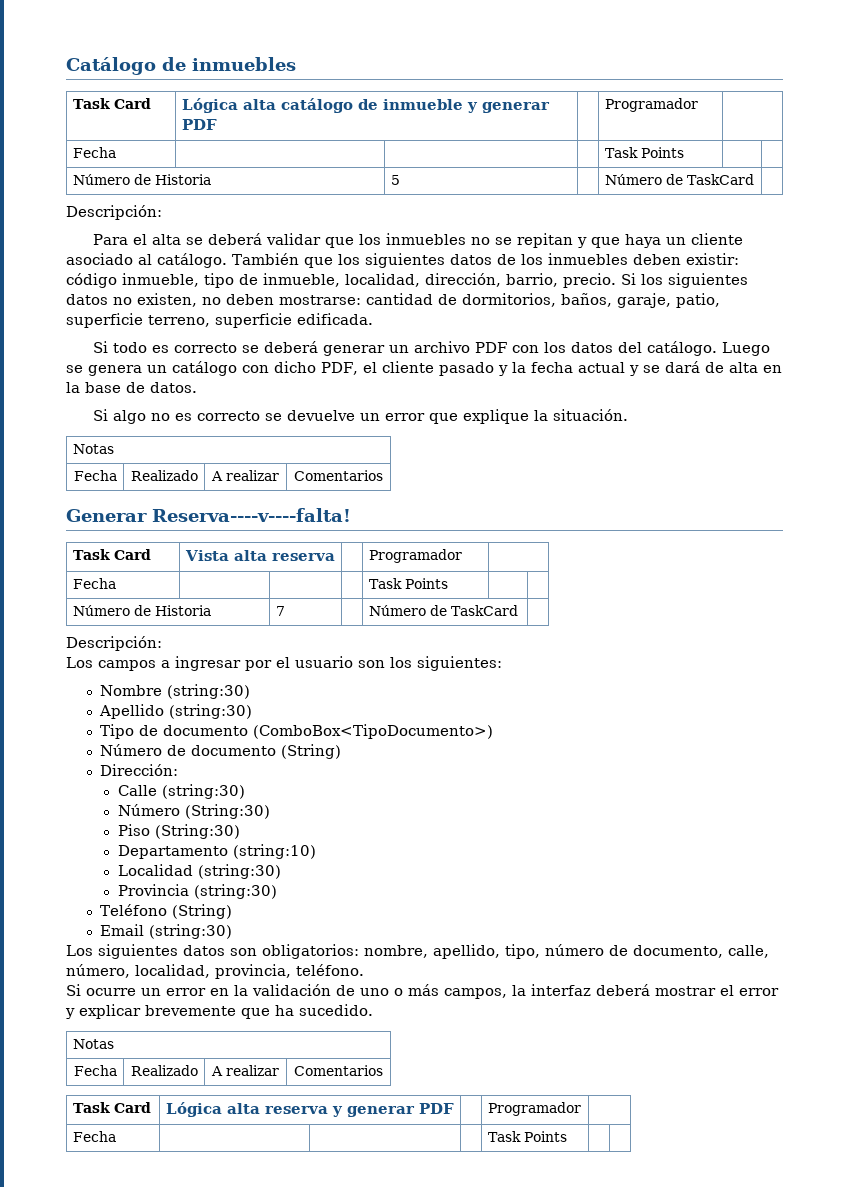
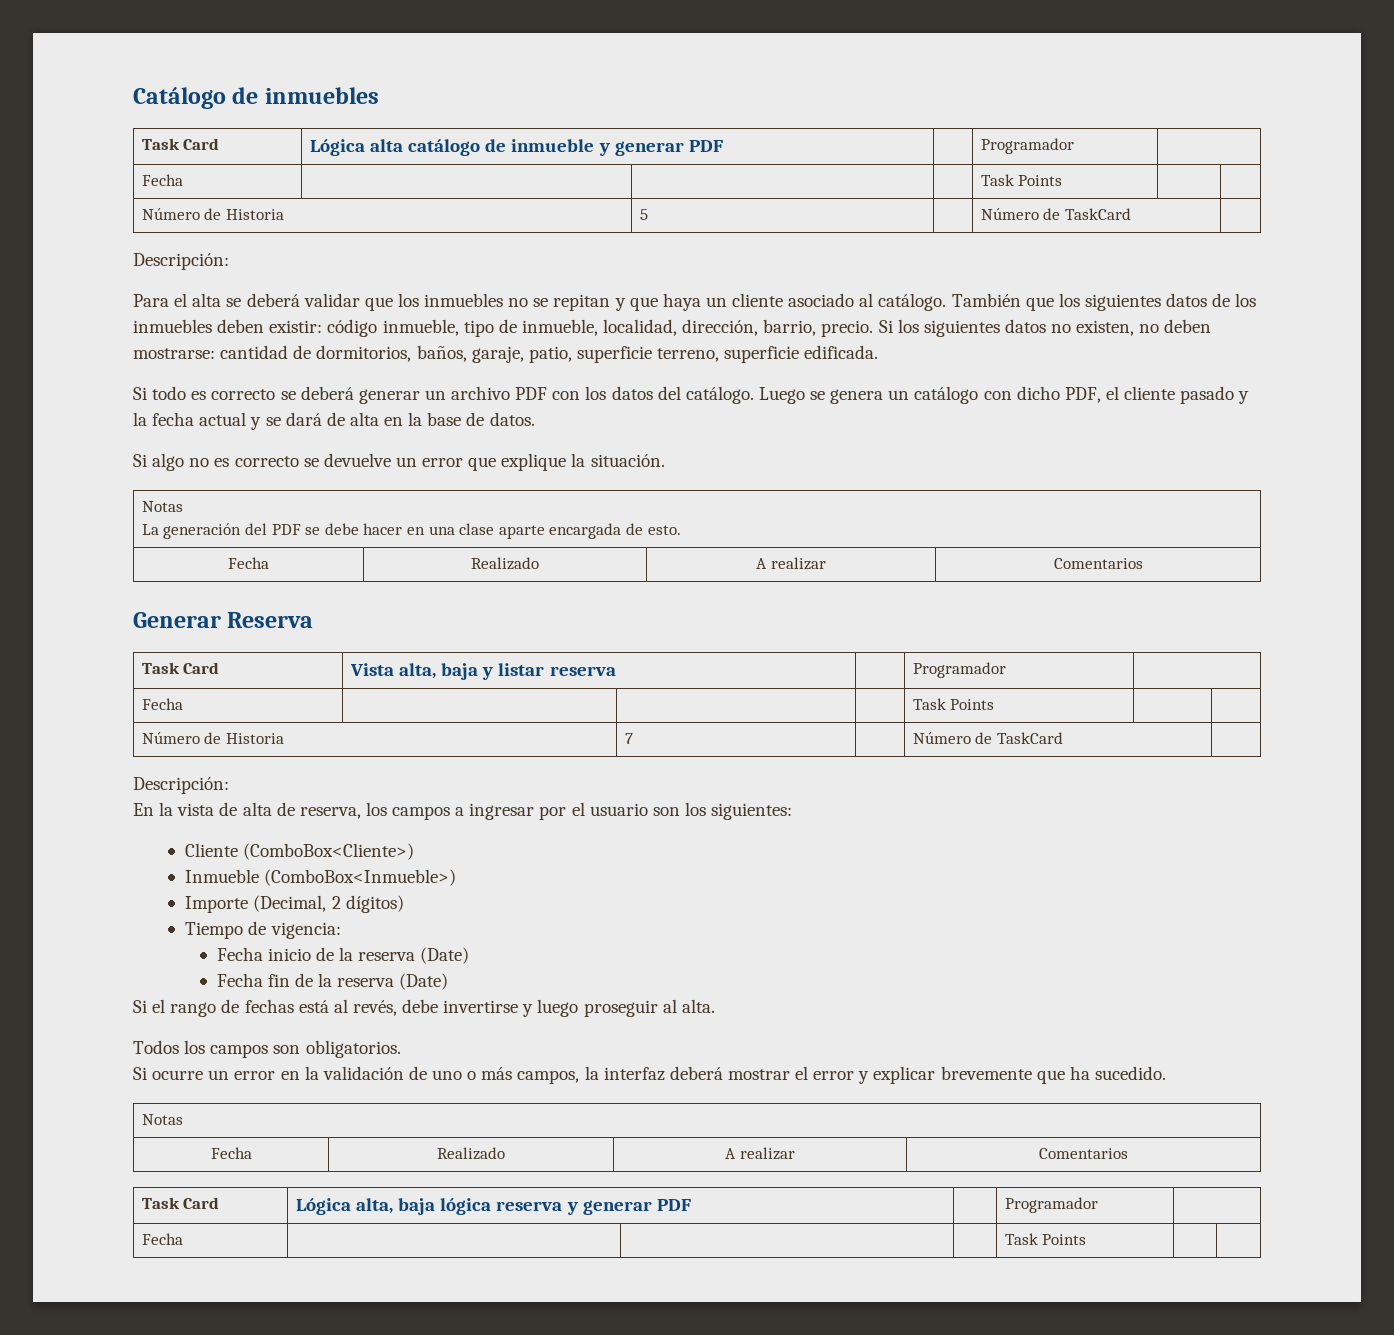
  Si algo no es correcto se devuelve un error que explique la situación.
  Notas
+ La generación del PDF se debe hacer en una clase aparte encargada de esto.
- Generar Reserva----v----falta!
+ Generar Reserva
- Task Card | Vista alta reserva | | Programador |
+ Task Card | Vista alta, baja y listar reserva | | Programador |
- Los campos a ingresar por el usuario son los siguientes:
+ En la vista de alta de reserva, los campos a ingresar por el usuario son los siguientes:
- Nombre (string:30)
- Apellido (string:30)
- Tipo de documento (ComboBox<TipoDocumento>)
- Número de documento (String)
- Dirección:
- Calle (string:30)
- Número (String:30)
- Piso (String:30)
- Departamento (string:10)
- Localidad (string:30)
- Provincia (string:30)
- Teléfono (String)
- Email (string:30)
- Los siguientes datos son obligatorios: nombre, apellido, tipo, número de documento, calle, número, localidad, provincia, teléfono.
+ Cliente (ComboBox<Cliente>)
+ Inmueble (ComboBox<Inmueble>)
+ Importe (Decimal, 2 dígitos)
+ Tiempo de vigencia:
+ Fecha inicio de la reserva (Date)
+ Fecha fin de la reserva (Date)
+ Si el rango de fechas está al revés, debe invertirse y luego proseguir al alta.
+ Todos los campos son obligatorios.
- Task Card | Lógica alta reserva y generar PDF | | Programador |
+ Task Card | Lógica alta, baja lógica reserva y generar PDF | | Programador |

